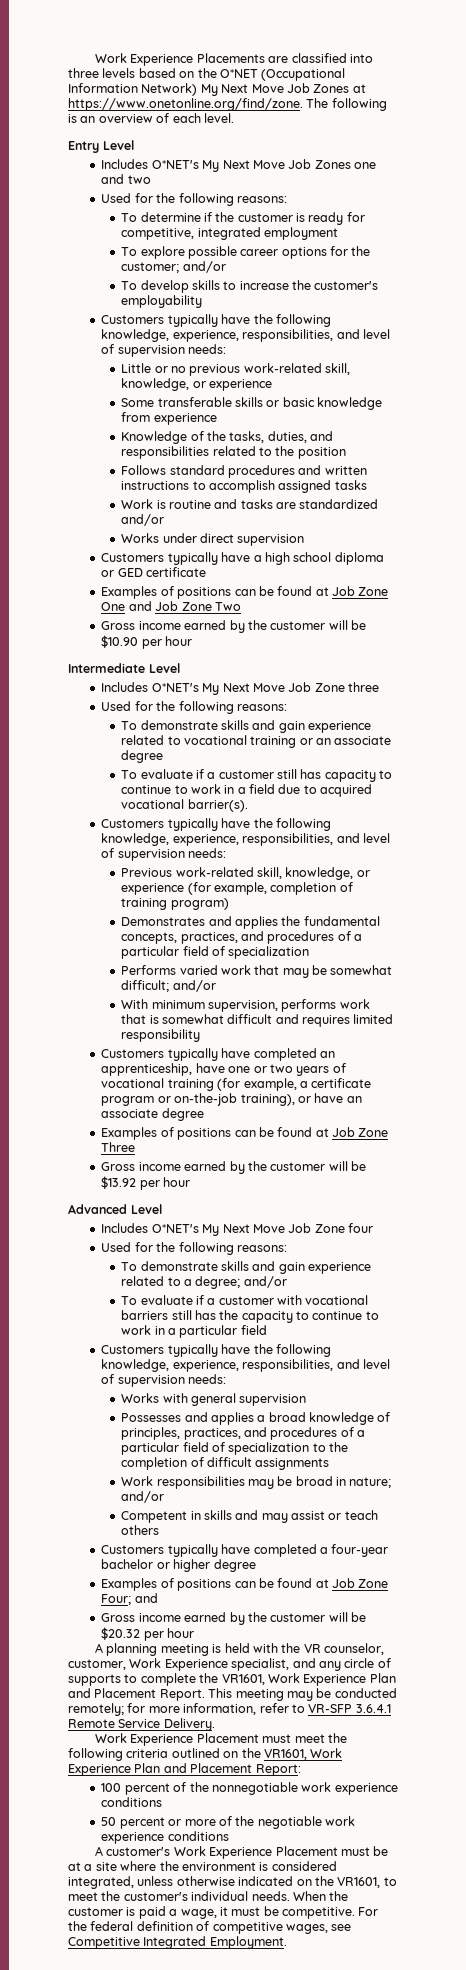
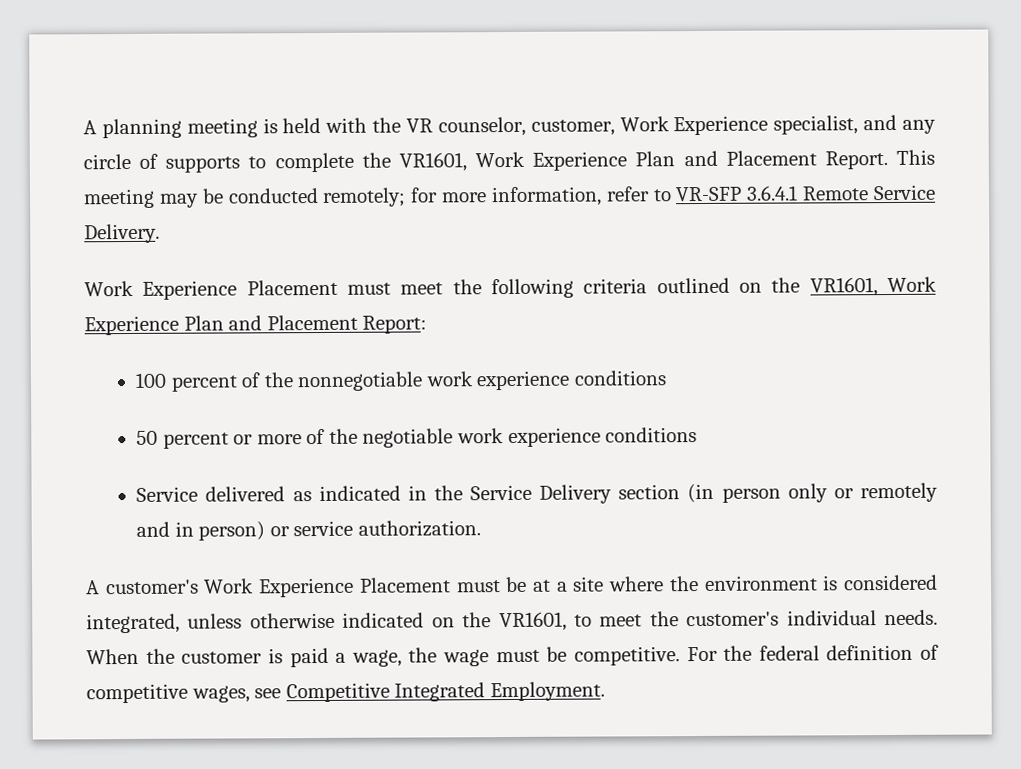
- Work Experience Placements are classified into three levels based on the O*NET (Occupational Information Network) My Next Move Job Zones at https://www.onetonline.org/find/zone. The following is an overview of each level.
- Entry Level
- Includes O*NET's My Next Move Job Zones one and two
- Used for the following reasons:
- To determine if the customer is ready for competitive, integrated employment
- To explore possible career options for the customer; and/or
- To develop skills to increase the customer's employability
- Customers typically have the following knowledge, experience, responsibilities, and level of supervision needs:
- Little or no previous work-related skill, knowledge, or experience
- Some transferable skills or basic knowledge from experience
- Knowledge of the tasks, duties, and responsibilities related to the position
- Follows standard procedures and written instructions to accomplish assigned tasks
- Work is routine and tasks are standardized and/or
- Works under direct supervision
- Customers typically have a high school diploma or GED certificate
- Examples of positions can be found at Job Zone One and Job Zone Two
- Gross income earned by the customer will be $10.90 per hour
- Intermediate Level
- Includes O*NET's My Next Move Job Zone three
- Used for the following reasons:
- To demonstrate skills and gain experience related to vocational training or an associate degree
- To evaluate if a customer still has capacity to continue to work in a field due to acquired vocational barrier(s).
- Customers typically have the following knowledge, experience, responsibilities, and level of supervision needs:
- Previous work-related skill, knowledge, or experience (for example, completion of training program)
- Demonstrates and applies the fundamental concepts, practices, and procedures of a particular field of specialization
- Performs varied work that may be somewhat difficult; and/or
- With minimum supervision, performs work that is somewhat difficult and requires limited responsibility
- Customers typically have completed an apprenticeship, have one or two years of vocational training (for example, a certificate program or on-the-job training), or have an associate degree
- Examples of positions can be found at Job Zone Three
- Gross income earned by the customer will be $13.92 per hour
- Advanced Level
- Includes O*NET's My Next Move Job Zone four
- Used for the following reasons:
- To demonstrate skills and gain experience related to a degree; and/or
- To evaluate if a customer with vocational barriers still has the capacity to continue to work in a particular field
- Customers typically have the following knowledge, experience, responsibilities, and level of supervision needs:
- Works with general supervision
- Possesses and applies a broad knowledge of principles, practices, and procedures of a particular field of specialization to the completion of difficult assignments
- Work responsibilities may be broad in nature; and/or
- Competent in skills and may assist or teach others
- Customers typically have completed a four-year bachelor or higher degree
- Examples of positions can be found at Job Zone Four; and
- Gross income earned by the customer will be $20.32 per hour
+ Service delivered as indicated in the Service Delivery section (in person only or remotely and in person) or service authorization.
- When the customer is paid a wage, it must be competitive.
+ When the customer is paid a wage, the wage must be competitive.

